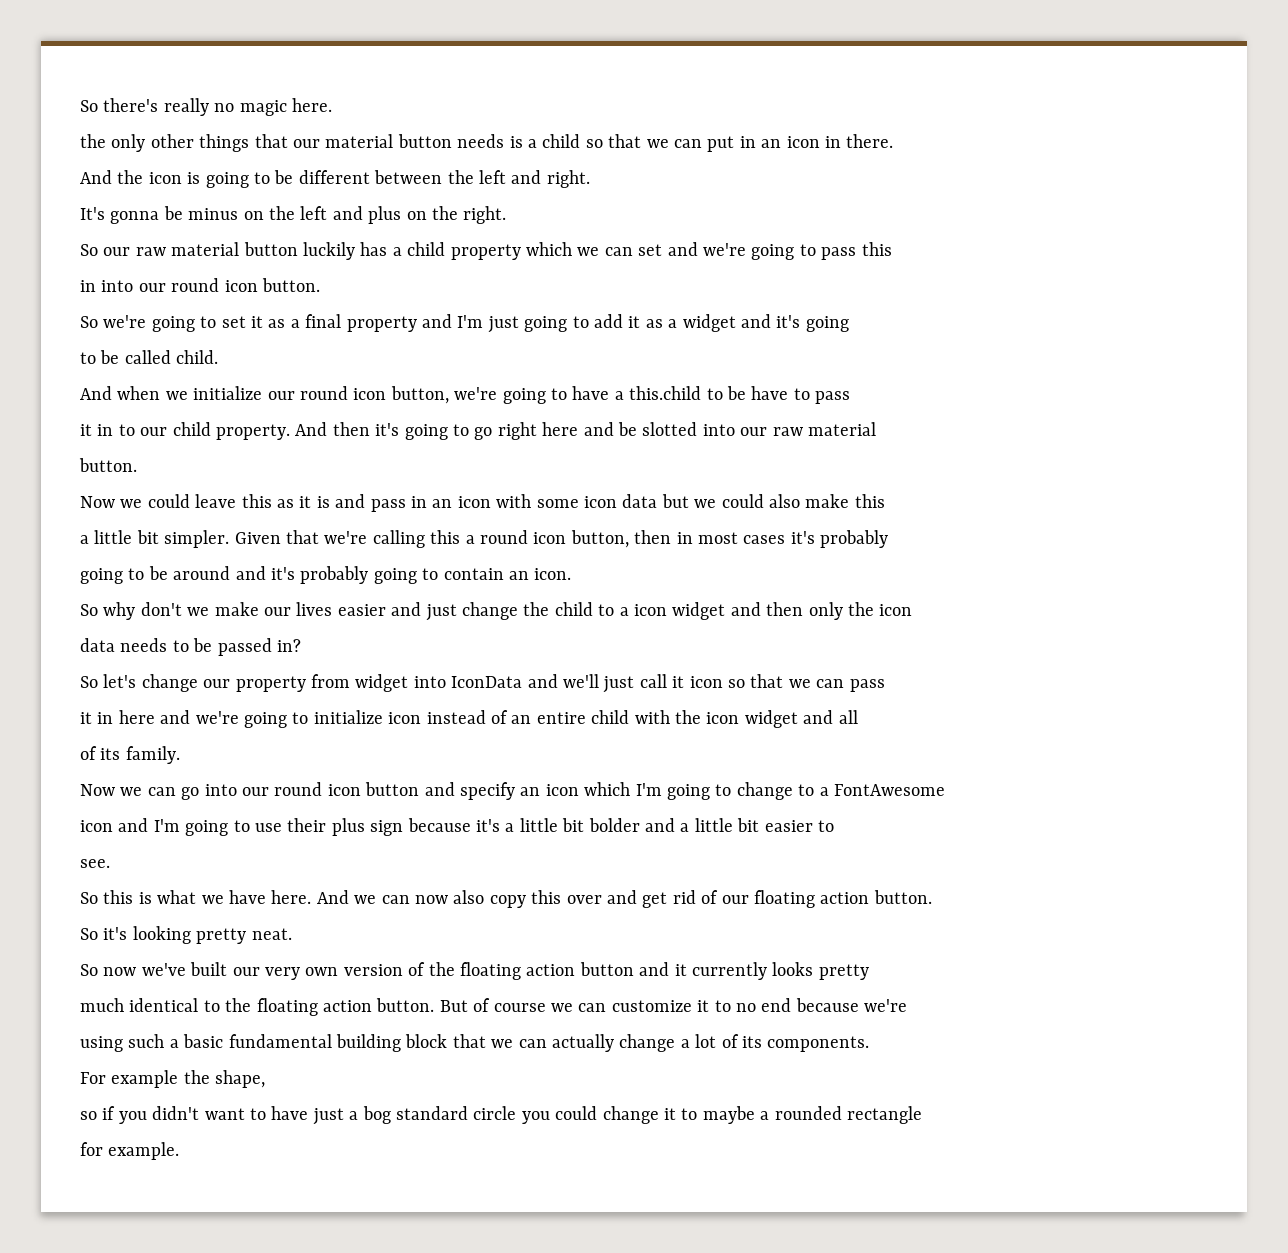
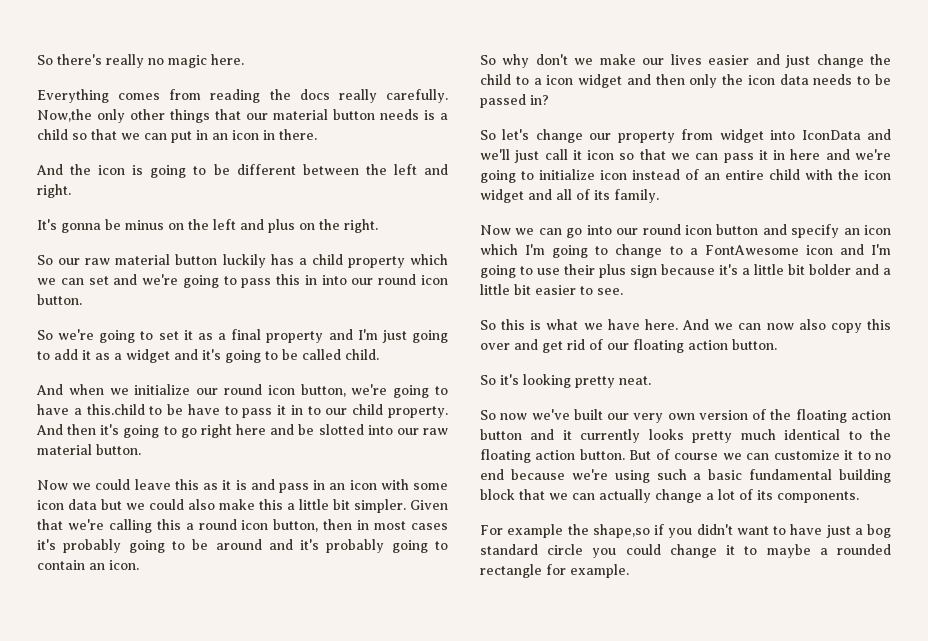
- the only other things that our material button needs is a child so that we can put in an icon in there.
+ Everything comes from reading the docs really carefully. Now,the only other things that our material button needs is a child so that we can put in an icon in there.
- So our raw material button luckily has a child property which we can set and we're going to pass this
- in into our round icon button.
+ So our raw material button luckily has a child property which we can set and we're going to pass this in into our round icon button.
- So we're going to set it as a final property and I'm just going to add it as a widget and it's going
- to be called child.
+ So we're going to set it as a final property and I'm just going to add it as a widget and it's going to be called child.
- And when we initialize our round icon button, we're going to have a this.child to be have to pass
- it in to our child property.
+ And when we initialize our round icon button, we're going to have a this.child to be have to pass it in to our child property.
- And then it's going to go right here and be slotted into our raw material
- button.
+ And then it's going to go right here and be slotted into our raw material button.
- Now we could leave this as it is and pass in an icon with some icon data but we could also make this
- a little bit simpler.
+ Now we could leave this as it is and pass in an icon with some icon data but we could also make this a little bit simpler.
- Given that we're calling this a round icon button, then in most cases it's probably
- going to be around and it's probably going to contain an icon.
+ Given that we're calling this a round icon button, then in most cases it's probably going to be around and it's probably going to contain an icon.
- So why don't we make our lives easier and just change the child to a icon widget and then only the icon
- data needs to be passed in?
+ So why don't we make our lives easier and just change the child to a icon widget and then only the icon data needs to be passed in?
- So let's change our property from widget into IconData and we'll just call it icon so that we can pass
- it in here and we're going to initialize icon instead of an entire child with the icon widget and all
- of its family.
+ So let's change our property from widget into IconData and we'll just call it icon so that we can pass it in here and we're going to initialize icon instead of an entire child with the icon widget and all of its family.
- Now we can go into our round icon button and specify an icon which I'm going to change to a FontAwesome
- icon and I'm going to use their plus sign because it's a little bit bolder and a little bit easier to
- see.
+ Now we can go into our round icon button and specify an icon which I'm going to change to a FontAwesome icon and I'm going to use their plus sign because it's a little bit bolder and a little bit easier to see.
- So now we've built our very own version of the floating action button and it currently looks pretty
- much identical to the floating action button.
+ So now we've built our very own version of the floating action button and it currently looks pretty much identical to the floating action button.
- But of course we can customize it to no end because we're
- using such a basic fundamental building block that we can actually change a lot of its components.
+ But of course we can customize it to no end because we're using such a basic fundamental building block that we can actually change a lot of its components.
- For example the shape,
- so if you didn't want to have just a bog standard circle you could change it to maybe a rounded rectangle
- for example.
+ For example the shape,so if you didn't want to have just a bog standard circle you could change it to maybe a rounded rectangle for example.

